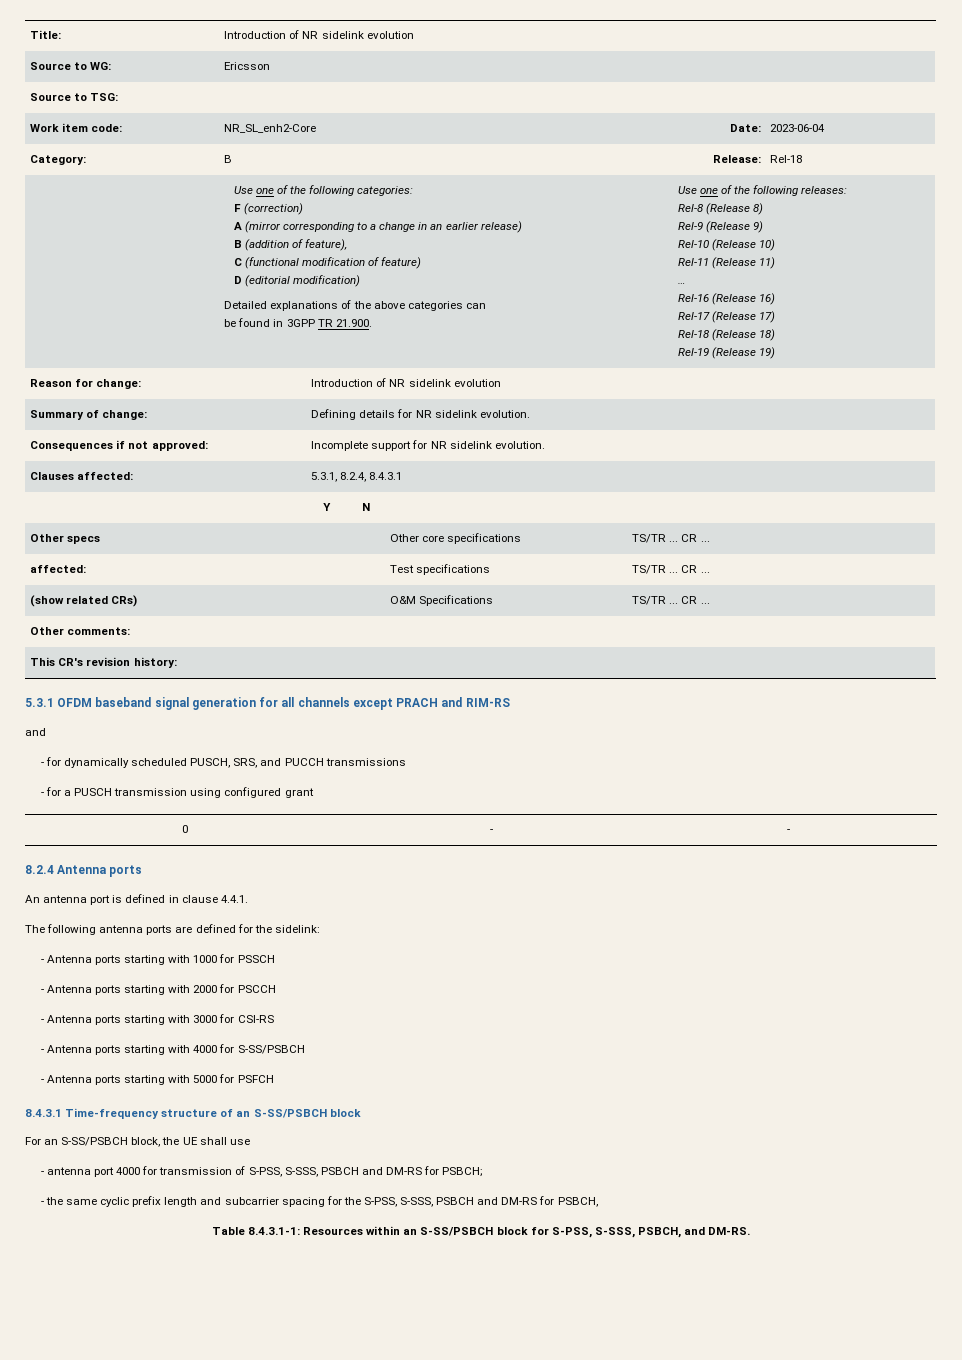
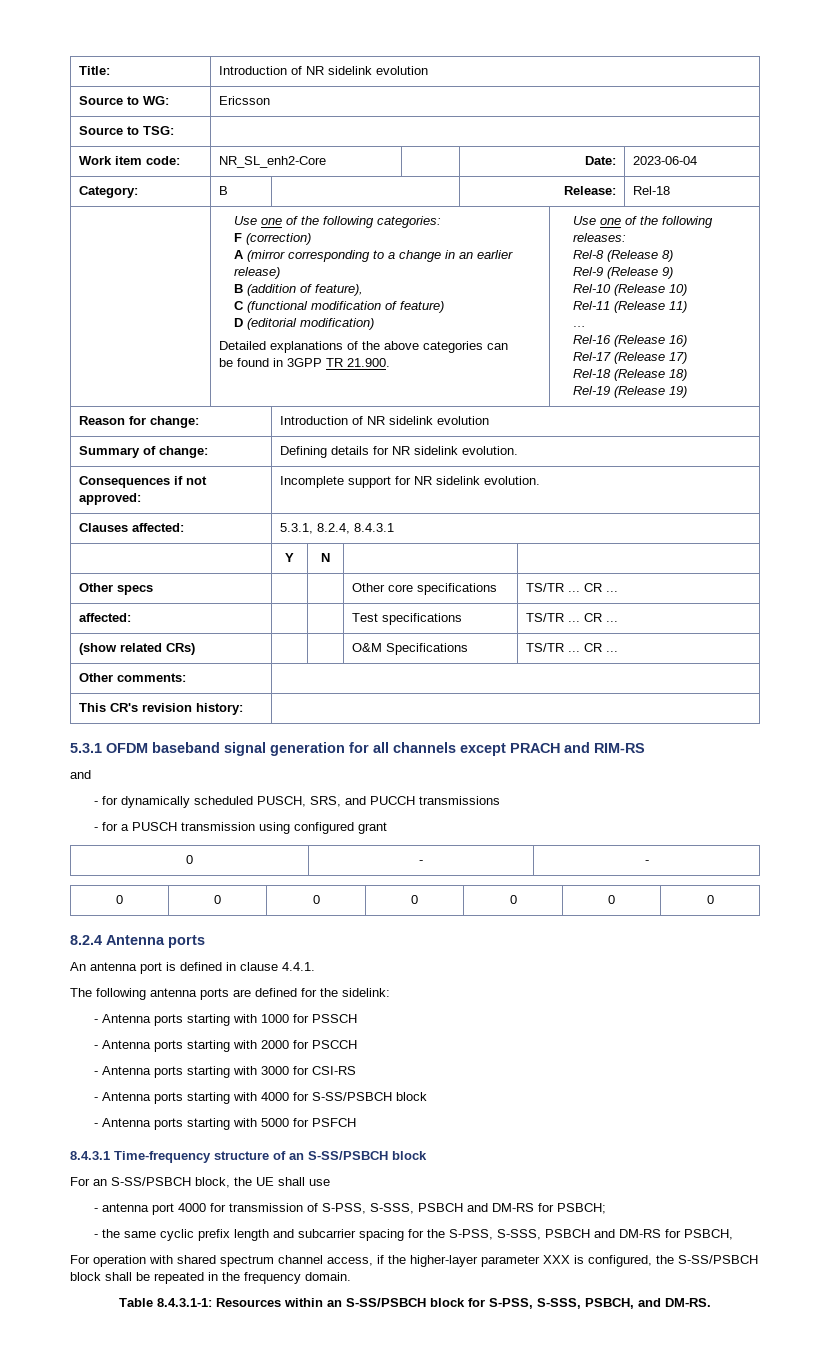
+ 0 | 0 | 0 | 0 | 0 | 0 | 0
- - Antenna ports starting with 4000 for S-SS/PSBCH
+ - Antenna ports starting with 4000 for S-SS/PSBCH block
+ For operation with shared spectrum channel access, if the higher-layer parameter XXX is configured, the S-SS/PSBCH block shall be repeated in the frequency domain.

